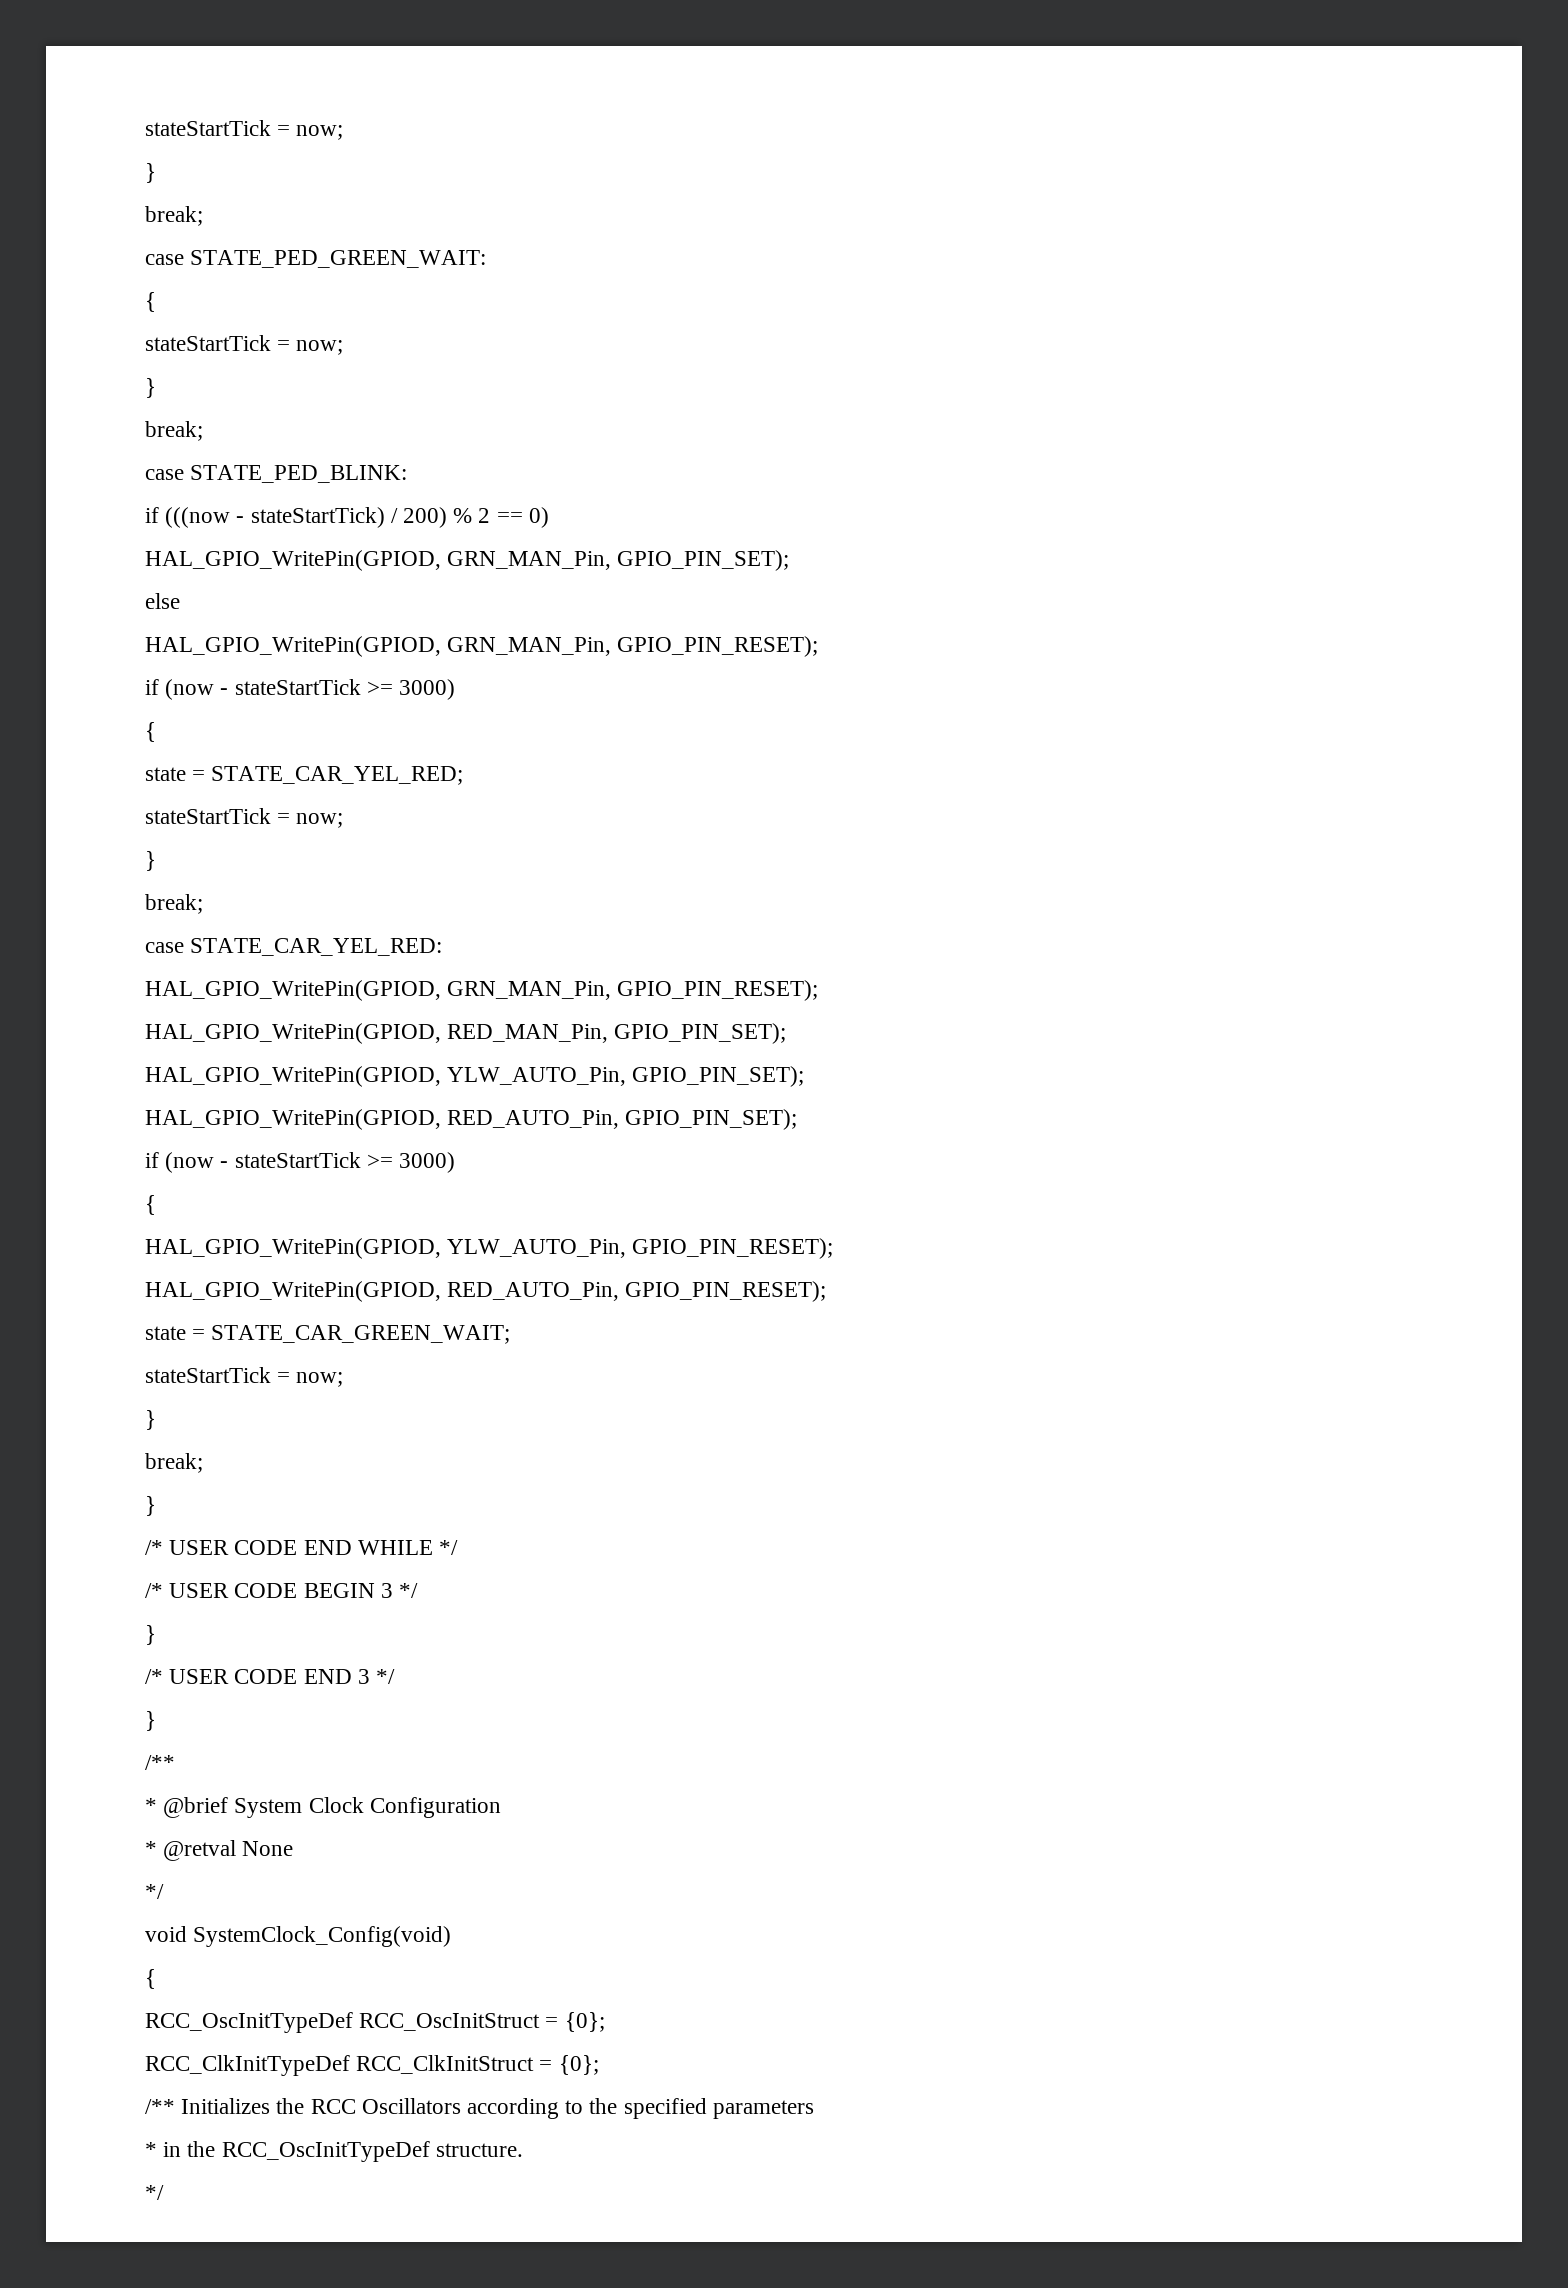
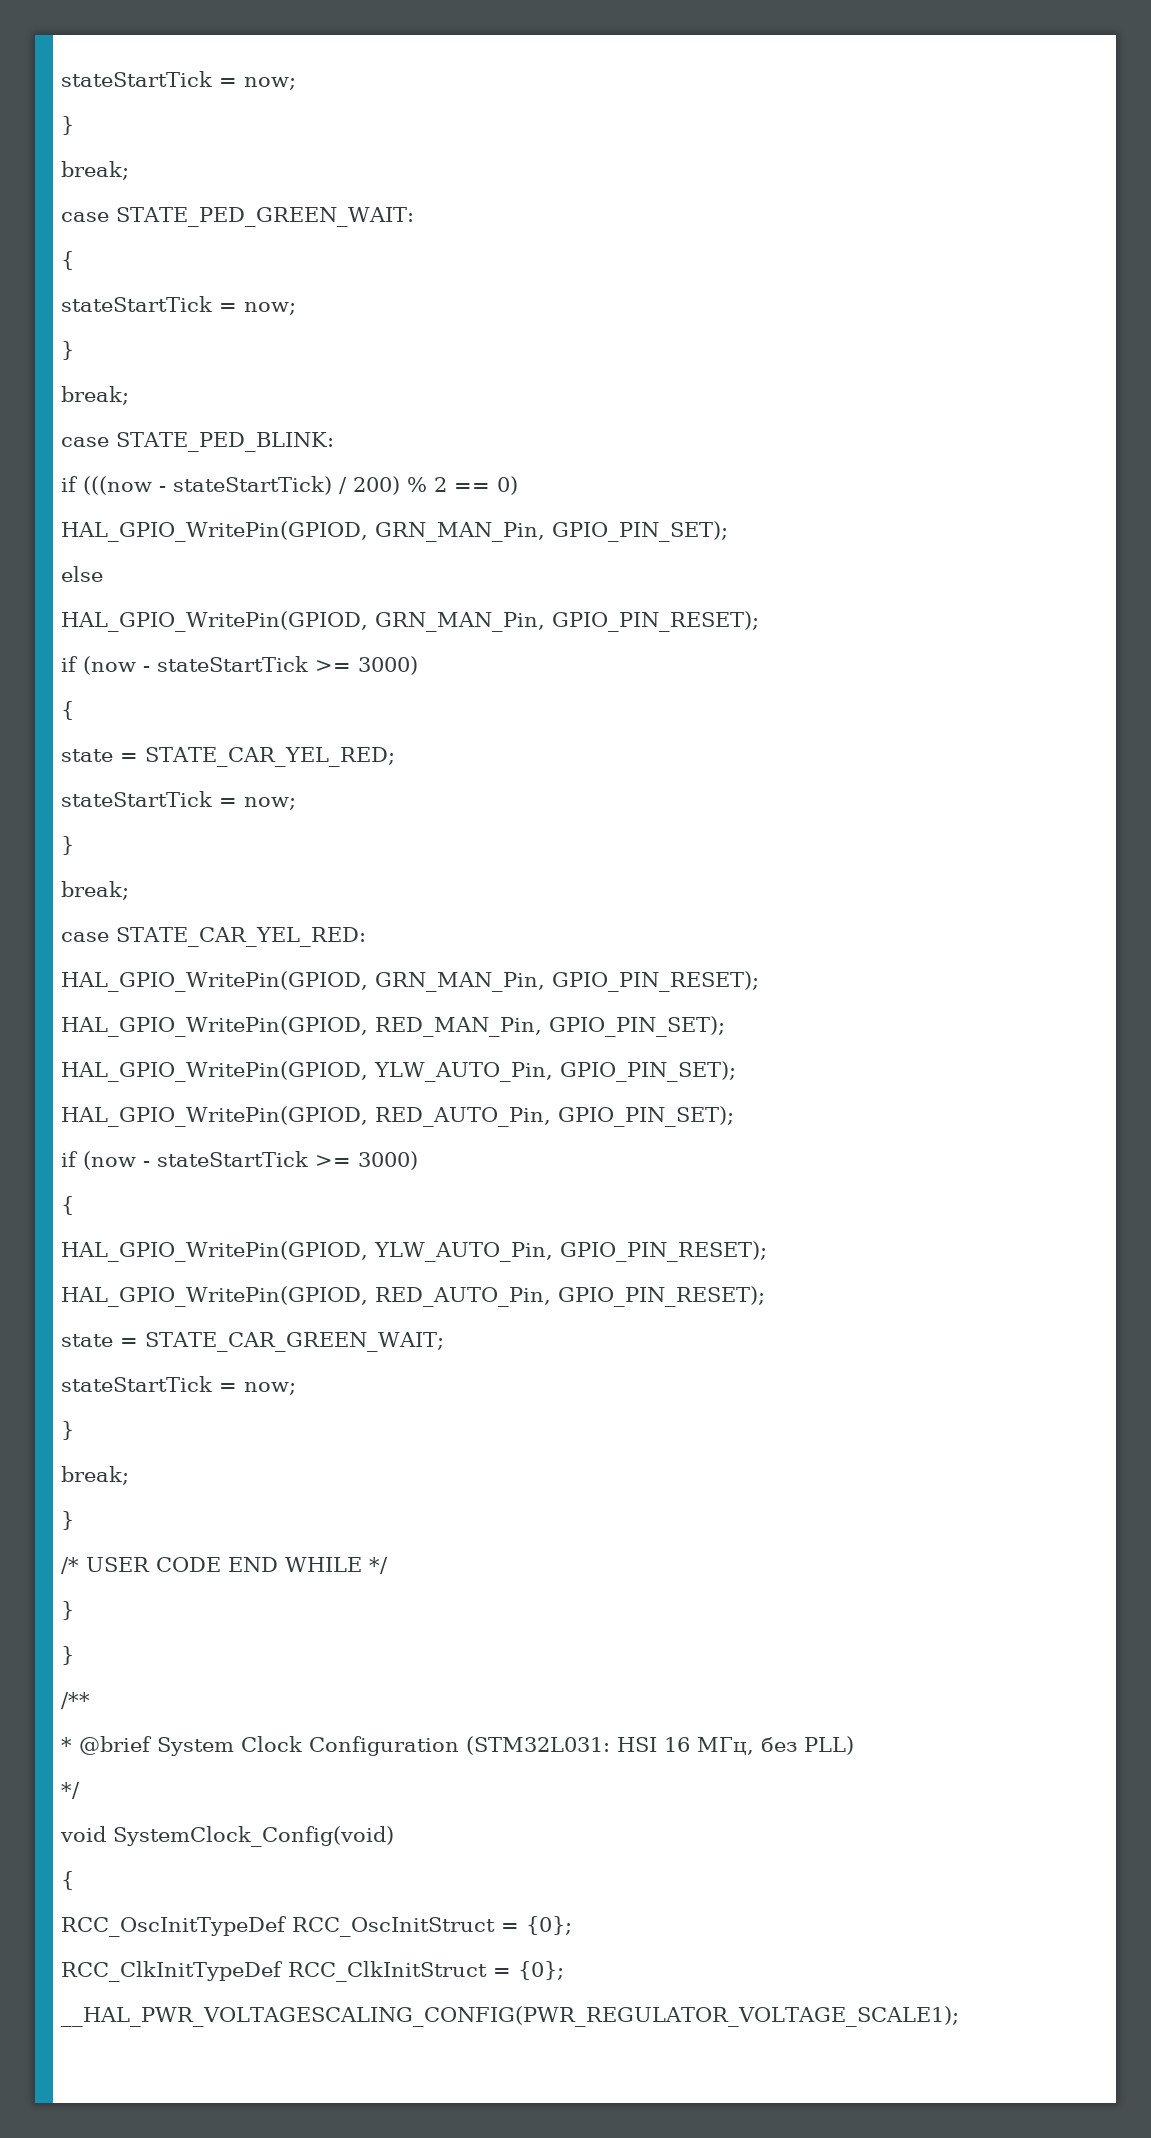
  /* USER CODE END WHILE */
- /* USER CODE BEGIN 3 */
  }
- /* USER CODE END 3 */
- * @brief System Clock Configuration
- * @retval None
+ * @brief System Clock Configuration (STM32L031: HSI 16 МГц, без PLL)
- /** Initializes the RCC Oscillators according to the specified parameters
- * in the RCC_OscInitTypeDef structure.
- */
+ __HAL_PWR_VOLTAGESCALING_CONFIG(PWR_REGULATOR_VOLTAGE_SCALE1);

